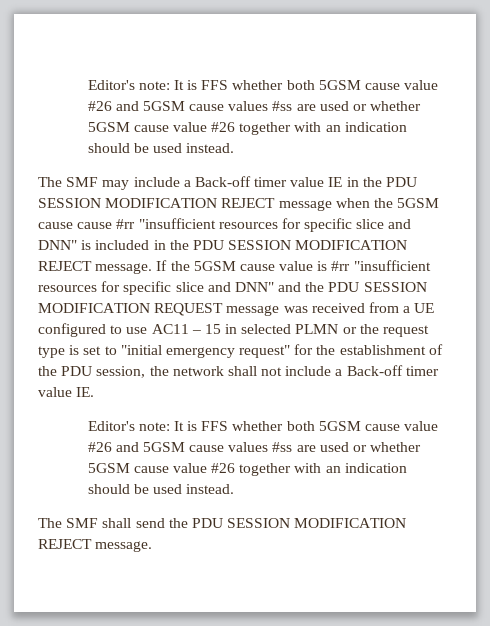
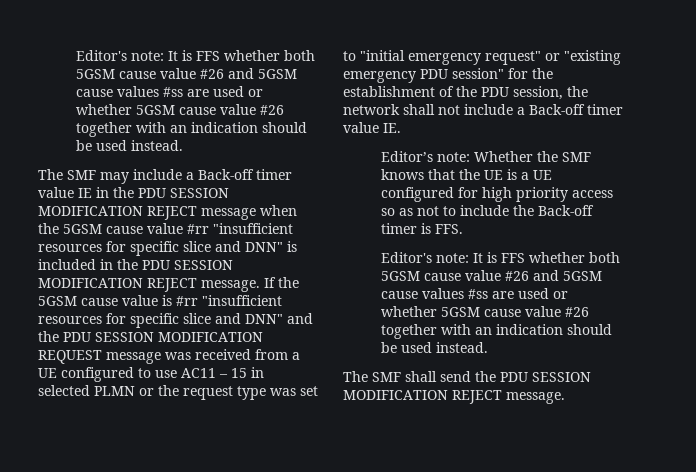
- The SMF may include a Back-off timer value IE in the PDU SESSION MODIFICATION REJECT message when the 5GSM cause cause #rr "insufficient resources for specific slice and DNN" is included in the PDU SESSION MODIFICATION REJECT message.
+ The SMF may include a Back-off timer value IE in the PDU SESSION MODIFICATION REJECT message when the 5GSM cause value #rr "insufficient resources for specific slice and DNN" is included in the PDU SESSION MODIFICATION REJECT message.
- If the 5GSM cause value is #rr "insufficient resources for specific slice and DNN" and the PDU SESSION MODIFICATION REQUEST message was received from a UE configured to use AC11 – 15 in selected PLMN or the request type is set to "initial emergency request" for the establishment of the PDU session, the network shall not include a Back-off timer value IE.
+ If the 5GSM cause value is #rr "insufficient resources for specific slice and DNN" and the PDU SESSION MODIFICATION REQUEST message was received from a UE configured to use AC11 – 15 in selected PLMN or the request type was set to "initial emergency request" or "existing emergency PDU session" for the establishment of the PDU session, the network shall not include a Back-off timer value IE.
+ Editor’s note: Whether the SMF knows that the UE is a UE configured for high priority access so as not to include the Back-off timer is FFS.

